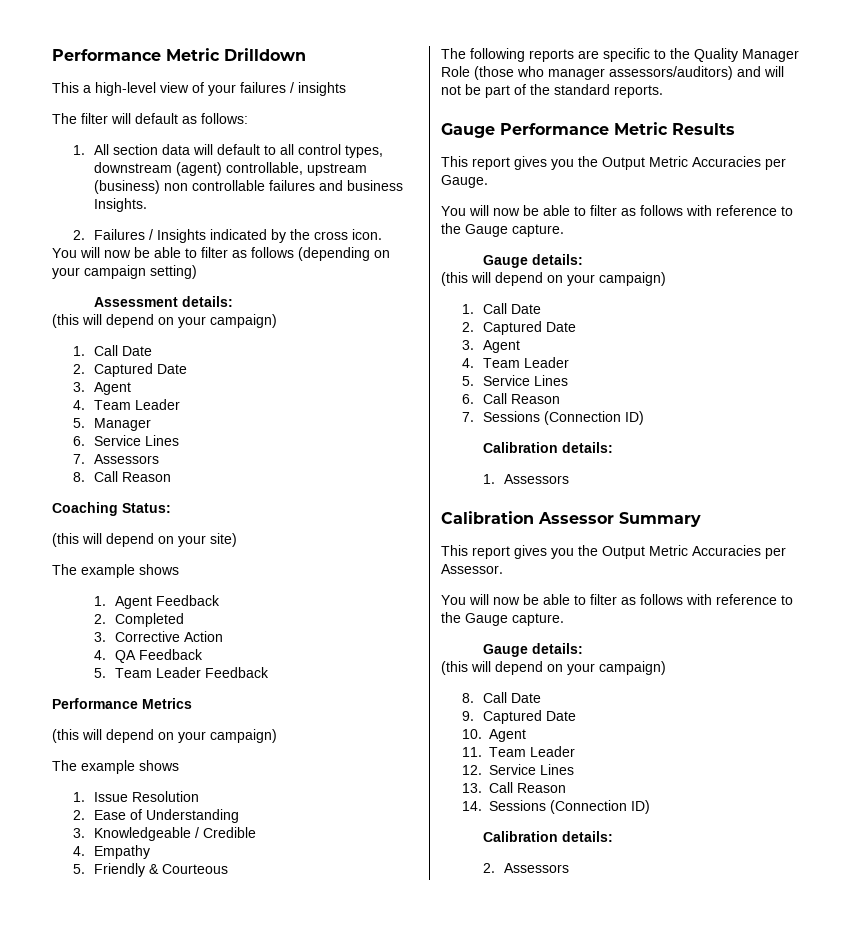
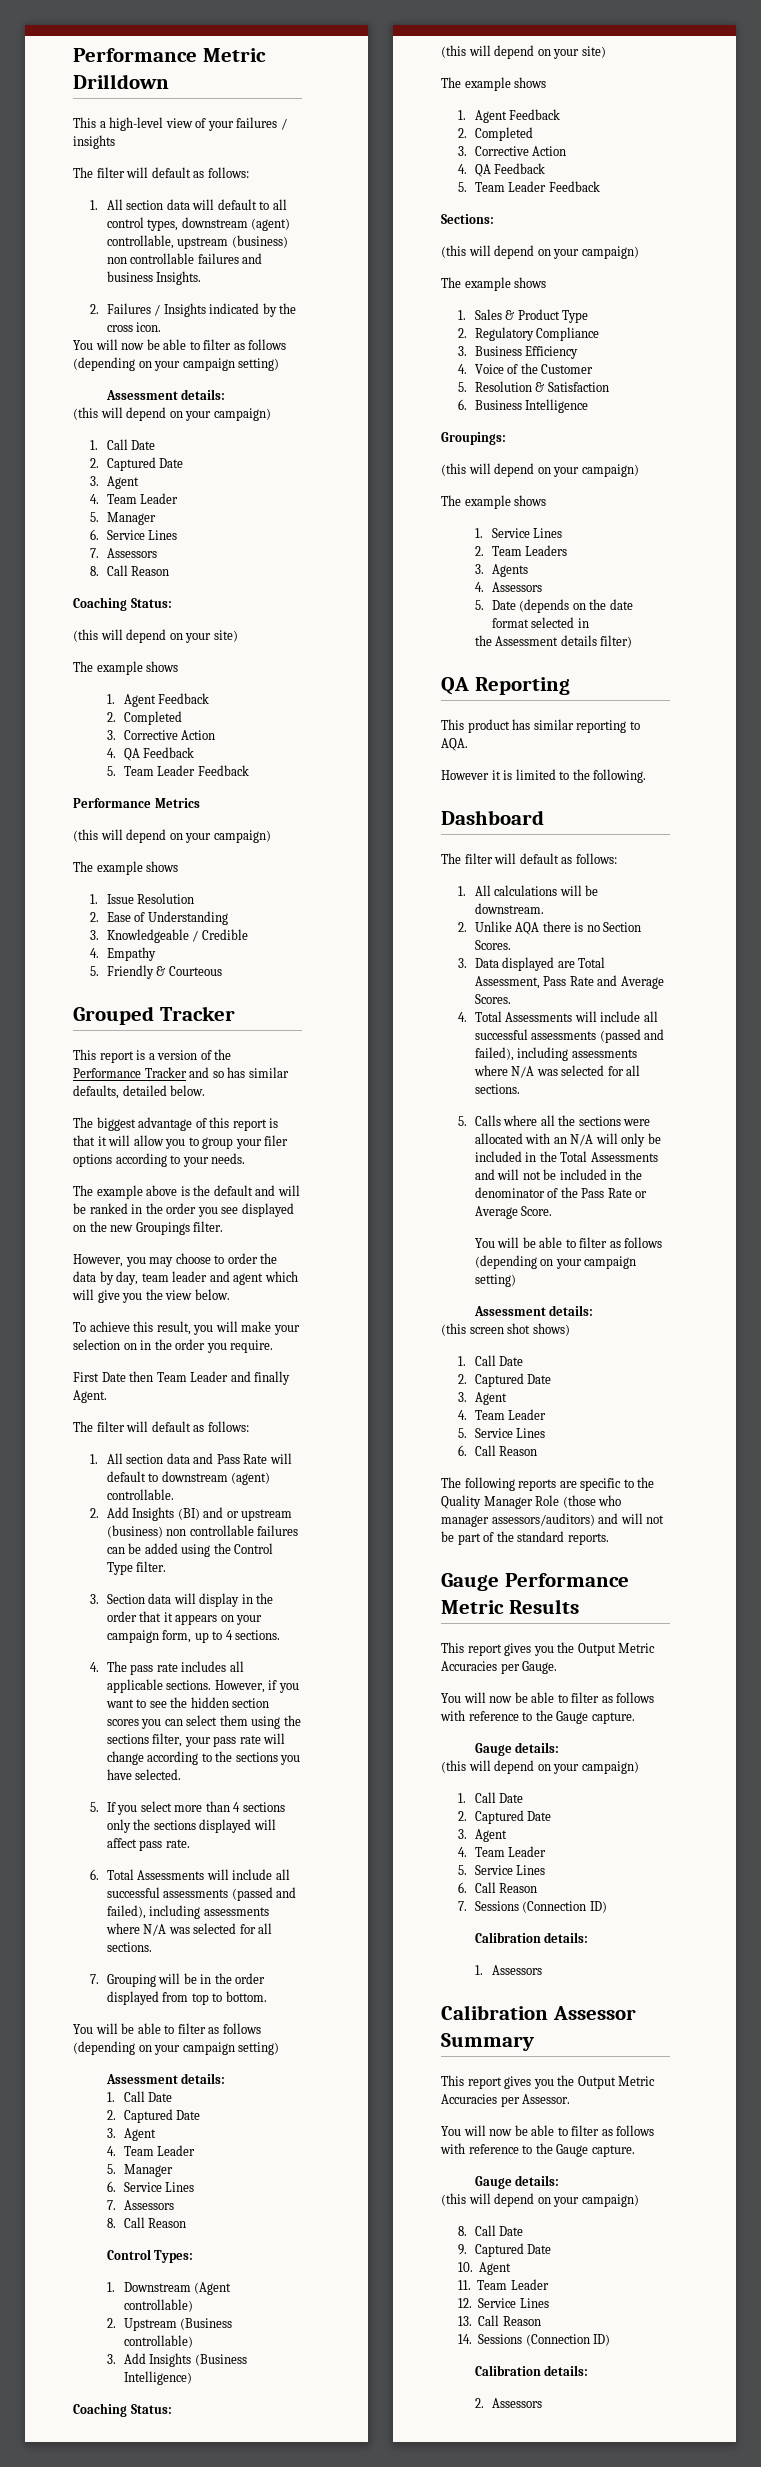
+ Grouped Tracker
+ This report is a version of the Performance Tracker and so has similar defaults, detailed below.
+ The biggest advantage of this report is that it will allow you to group your filer options according to your needs.
+ The example above is the default and will be ranked in the order you see displayed on the new Groupings filter.
+ However, you may choose to order the data by day, team leader and agent which will give you the view below.
+ To achieve this result, you will make your selection on in the order you require.
+ First Date then Team Leader and finally Agent.
+ The filter will default as follows:
+ 1. All section data and Pass Rate will default to downstream (agent) controllable.
+ 2. Add Insights (BI) and or upstream (business) non controllable failures can be added using the Control Type filter.
+ 3. Section data will display in the order that it appears on your campaign form, up to 4 sections.
+ 4. The pass rate includes all applicable sections. However, if you want to see the hidden section scores you can select them using the sections filter, your pass rate will change according to the sections you have selected.
+ 5. If you select more than 4 sections only the sections displayed will affect pass rate.
+ 6. Total Assessments will include all successful assessments (passed and failed), including assessments where N/A was selected for all sections.
+ 7. Grouping will be in the order displayed from top to bottom.
+ You will be able to filter as follows (depending on your campaign setting)
+ Assessment details:
+ 1. Call Date
+ 2. Captured Date
+ 3. Agent
+ 4. Team Leader
+ 5. Manager
+ 6. Service Lines
+ 7. Assessors
+ 8. Call Reason
+ Control Types:
+ 1. Downstream (Agent controllable)
+ 2. Upstream (Business controllable)
+ 3. Add Insights (Business Intelligence)
+ Coaching Status:
+ (this will depend on your site)
+ The example shows
+ 1. Agent Feedback
+ 2. Completed
+ 3. Corrective Action
+ 4. QA Feedback
+ 5. Team Leader Feedback
+ Sections:
+ (this will depend on your campaign)
+ The example shows
+ 1. Sales & Product Type
+ 2. Regulatory Compliance
+ 3. Business Efficiency
+ 4. Voice of the Customer
+ 5. Resolution & Satisfaction
+ 6. Business Intelligence
+ Groupings:
+ (this will depend on your campaign)
+ The example shows
+ 1. Service Lines
+ 2. Team Leaders
+ 3. Agents
+ 4. Assessors
+ 5. Date (depends on the date format selected in
+ the Assessment details filter)
+ QA Reporting
+ This product has similar reporting to AQA.
+ However it is limited to the following.
+ Dashboard
+ The filter will default as follows:
+ 1. All calculations will be downstream.
+ 2. Unlike AQA there is no Section Scores.
+ 3. Data displayed are Total Assessment, Pass Rate and Average Scores.
+ 4. Total Assessments will include all successful assessments (passed and failed), including assessments where N/A was selected for all sections.
+ 5. Calls where all the sections were allocated with an N/A will only be included in the Total Assessments and will not be included in the denominator of the Pass Rate or Average Score.
+ You will be able to filter as follows (depending on your campaign setting)
+ Assessment details:
+ (this screen shot shows)
+ 1. Call Date
+ 2. Captured Date
+ 3. Agent
+ 4. Team Leader
+ 5. Service Lines
+ 6. Call Reason

